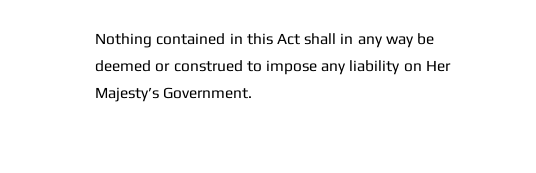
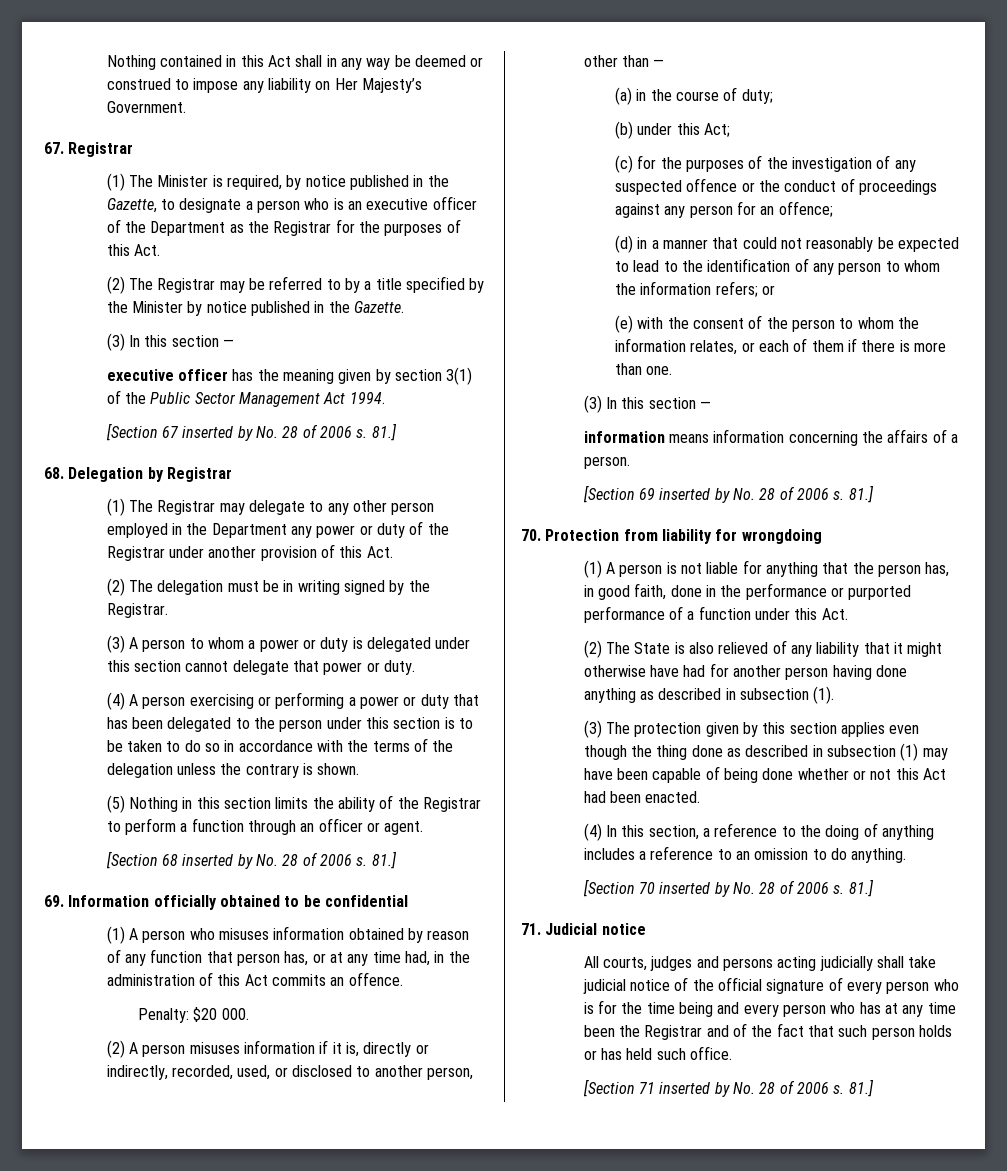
+ 67. Registrar
+ (1) The Minister is required, by notice published in the Gazette, to designate a person who is an executive officer of the Department as the Registrar for the purposes of this Act.
+ (2) The Registrar may be referred to by a title specified by the Minister by notice published in the Gazette.
+ (3) In this section —
+ executive officer has the meaning given by section 3(1) of the Public Sector Management Act 1994.
+ [Section 67 inserted by No. 28 of 2006 s. 81.]
+ 68. Delegation by Registrar
+ (1) The Registrar may delegate to any other person employed in the Department any power or duty of the Registrar under another provision of this Act.
+ (2) The delegation must be in writing signed by the Registrar.
+ (3) A person to whom a power or duty is delegated under this section cannot delegate that power or duty.
+ (4) A person exercising or performing a power or duty that has been delegated to the person under this section is to be taken to do so in accordance with the terms of the delegation unless the contrary is shown.
+ (5) Nothing in this section limits the ability of the Registrar to perform a function through an officer or agent.
+ [Section 68 inserted by No. 28 of 2006 s. 81.]
+ 69. Information officially obtained to be confidential
+ (1) A person who misuses information obtained by reason of any function that person has, or at any time had, in the administration of this Act commits an offence.
+ Penalty: $20 000.
+ (2) A person misuses information if it is, directly or indirectly, recorded, used, or disclosed to another person, other than —
+ (a) in the course of duty;
+ (b) under this Act;
+ (c) for the purposes of the investigation of any suspected offence or the conduct of proceedings against any person for an offence;
+ (d) in a manner that could not reasonably be expected to lead to the identification of any person to whom the information refers; or
+ (e) with the consent of the person to whom the information relates, or each of them if there is more than one.
+ (3) In this section —
+ information means information concerning the affairs of a person.
+ [Section 69 inserted by No. 28 of 2006 s. 81.]
+ 70. Protection from liability for wrongdoing
+ (1) A person is not liable for anything that the person has, in good faith, done in the performance or purported performance of a function under this Act.
+ (2) The State is also relieved of any liability that it might otherwise have had for another person having done anything as described in subsection (1).
+ (3) The protection given by this section applies even though the thing done as described in subsection (1) may have been capable of being done whether or not this Act had been enacted.
+ (4) In this section, a reference to the doing of anything includes a reference to an omission to do anything.
+ [Section 70 inserted by No. 28 of 2006 s. 81.]
+ 71. Judicial notice
+ All courts, judges and persons acting judicially shall take judicial notice of the official signature of every person who is for the time being and every person who has at any time been the Registrar and of the fact that such person holds or has held such office.
+ [Section 71 inserted by No. 28 of 2006 s. 81.]

